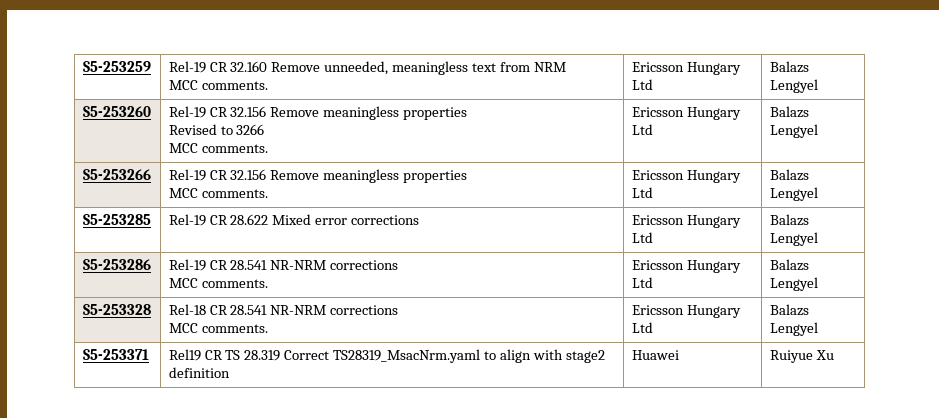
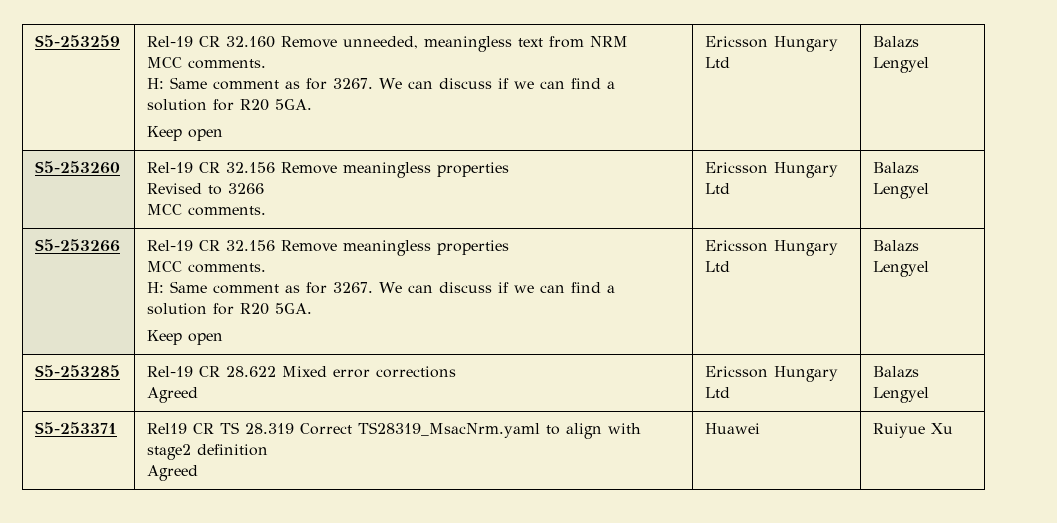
  S5-253259 | Rel-19 CR 32.160 Remove unneeded, meaningless text from NRM
- MCC comments. | Ericsson Hungary Ltd | Balazs Lengyel
+ MCC comments.
+ H: Same comment as for 3267. We can discuss if we can find a solution for R20 5GA.
+ Keep open | Ericsson Hungary Ltd | Balazs Lengyel
  S5-253266 | Rel-19 CR 32.156 Remove meaningless properties
- MCC comments. | Ericsson Hungary Ltd | Balazs Lengyel
+ MCC comments.
+ H: Same comment as for 3267. We can discuss if we can find a solution for R20 5GA.
+ Keep open | Ericsson Hungary Ltd | Balazs Lengyel
- S5-253285 | Rel-19 CR 28.622 Mixed error corrections | Ericsson Hungary Ltd | Balazs Lengyel
- S5-253286 | Rel-19 CR 28.541 NR-NRM corrections
- MCC comments. | Ericsson Hungary Ltd | Balazs Lengyel
- S5-253328 | Rel-18 CR 28.541 NR-NRM corrections
- MCC comments. | Ericsson Hungary Ltd | Balazs Lengyel
+ S5-253285 | Rel-19 CR 28.622 Mixed error corrections
+ Agreed | Ericsson Hungary Ltd | Balazs Lengyel
- S5-253371 | Rel19 CR TS 28.319 Correct TS28319_MsacNrm.yaml to align with stage2 definition | Huawei | Ruiyue Xu
+ S5-253371 | Rel19 CR TS 28.319 Correct TS28319_MsacNrm.yaml to align with stage2 definition
+ Agreed | Huawei | Ruiyue Xu

